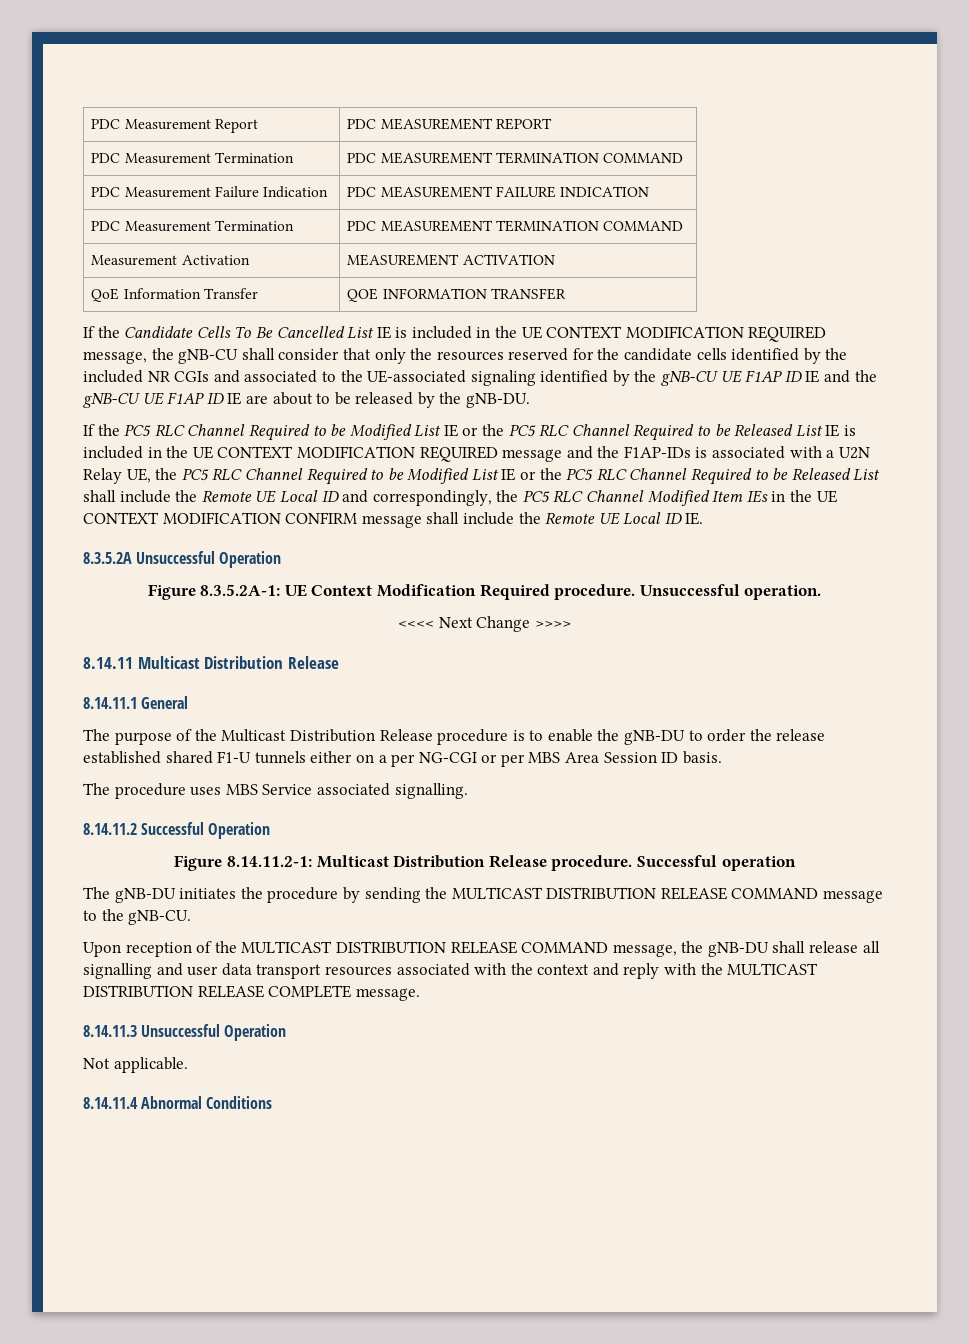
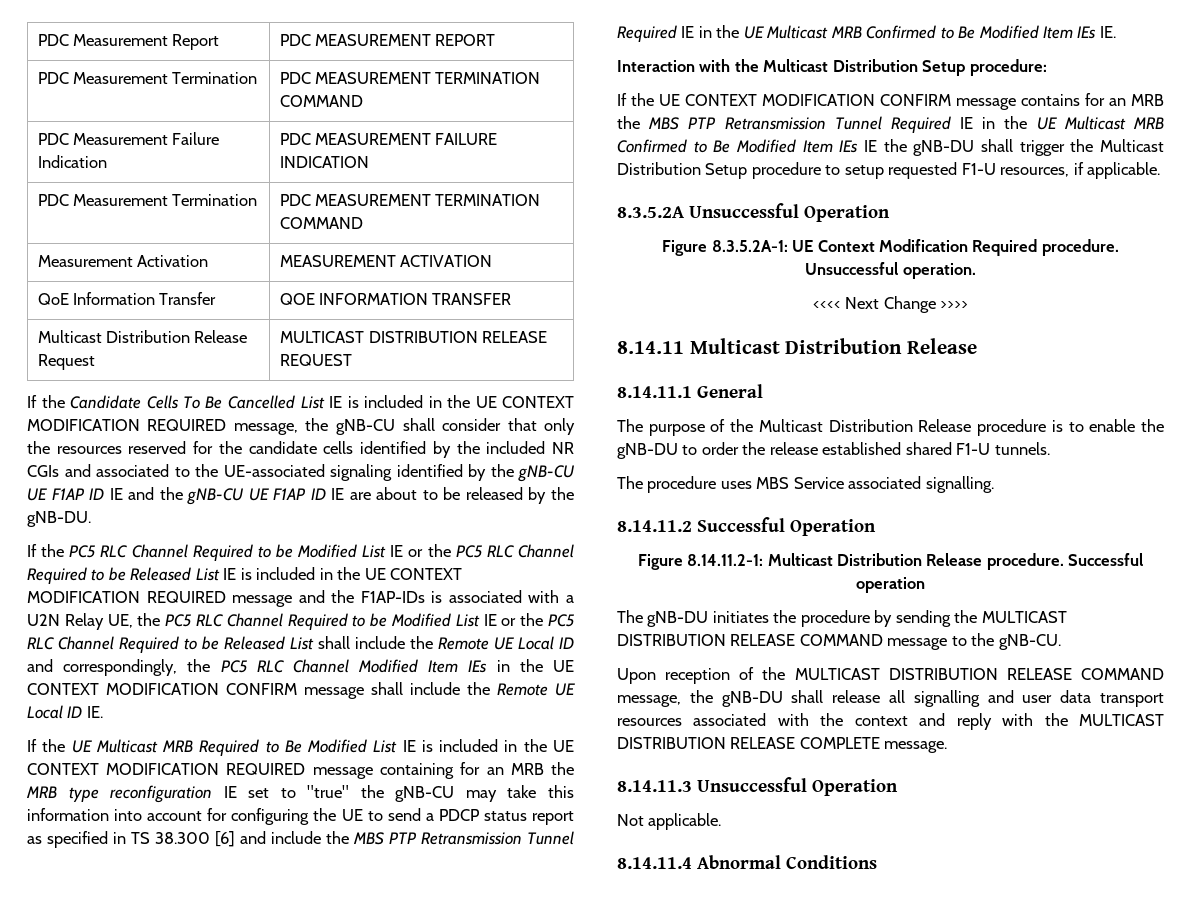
+ Multicast Distribution Release Request | MULTICAST DISTRIBUTION RELEASE REQUEST
+ If the UE Multicast MRB Required to Be Modified List IE is included in the UE CONTEXT MODIFICATION REQUIRED message containing for an MRB the MRB type reconfiguration IE set to "true" the gNB-CU may take this information into account for configuring the UE to send a PDCP status report as specified in TS 38.300 [6] and include the MBS PTP Retransmission Tunnel Required IE in the UE Multicast MRB Confirmed to Be Modified Item IEs IE.
+ Interaction with the Multicast Distribution Setup procedure:
+ If the UE CONTEXT MODIFICATION CONFIRM message contains for an MRB the MBS PTP Retransmission Tunnel Required IE in the UE Multicast MRB Confirmed to Be Modified Item IEs IE the gNB-DU shall trigger the Multicast Distribution Setup procedure to setup requested F1-U resources, if applicable.
- The purpose of the Multicast Distribution Release procedure is to enable the gNB-DU to order the release established shared F1-U tunnels either on a per NG-CGI or per MBS Area Session ID basis.
+ The purpose of the Multicast Distribution Release procedure is to enable the gNB-DU to order the release established shared F1-U tunnels.

